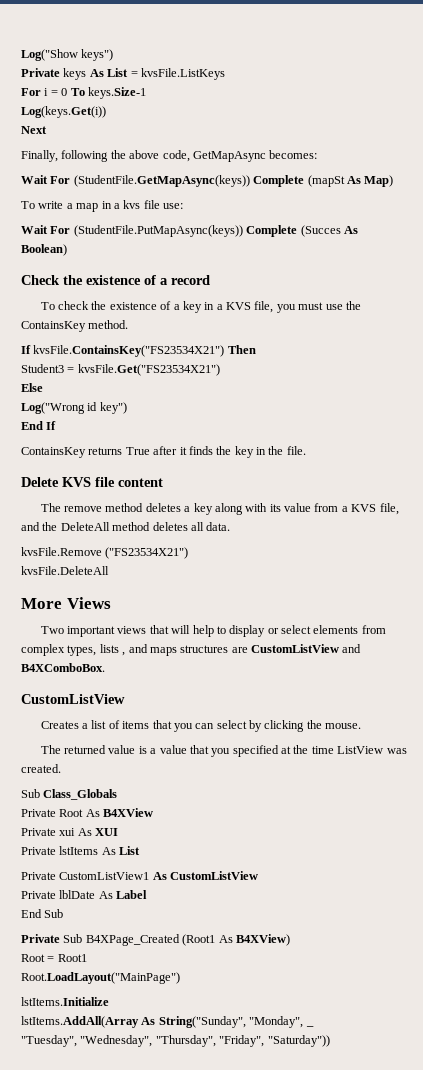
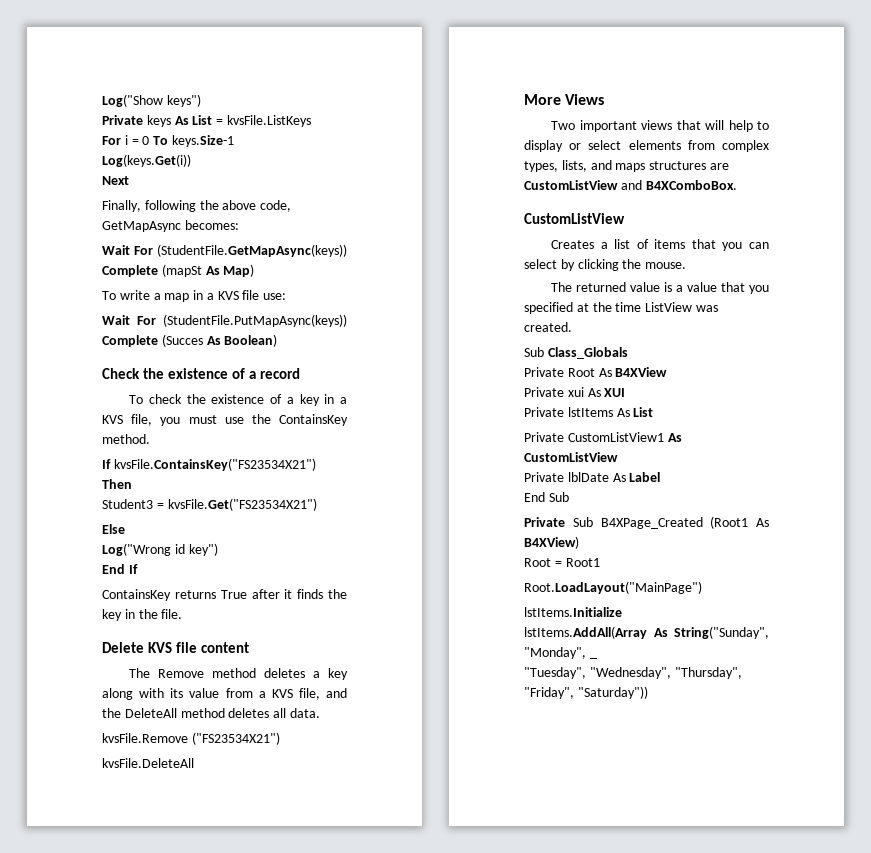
- To write a map in a kvs file use:
+ To write a map in a KVS file use:
- The remove method deletes a key along with its value from a KVS file, and the DeleteAll method deletes all data.
+ The Remove method deletes a key along with its value from a KVS file, and the DeleteAll method deletes all data.
- Two important views that will help to display or select elements from complex types, lists , and maps structures are CustomListView and B4XComboBox.
+ Two important views that will help to display or select elements from complex types, lists, and maps structures are CustomListView and B4XComboBox.

